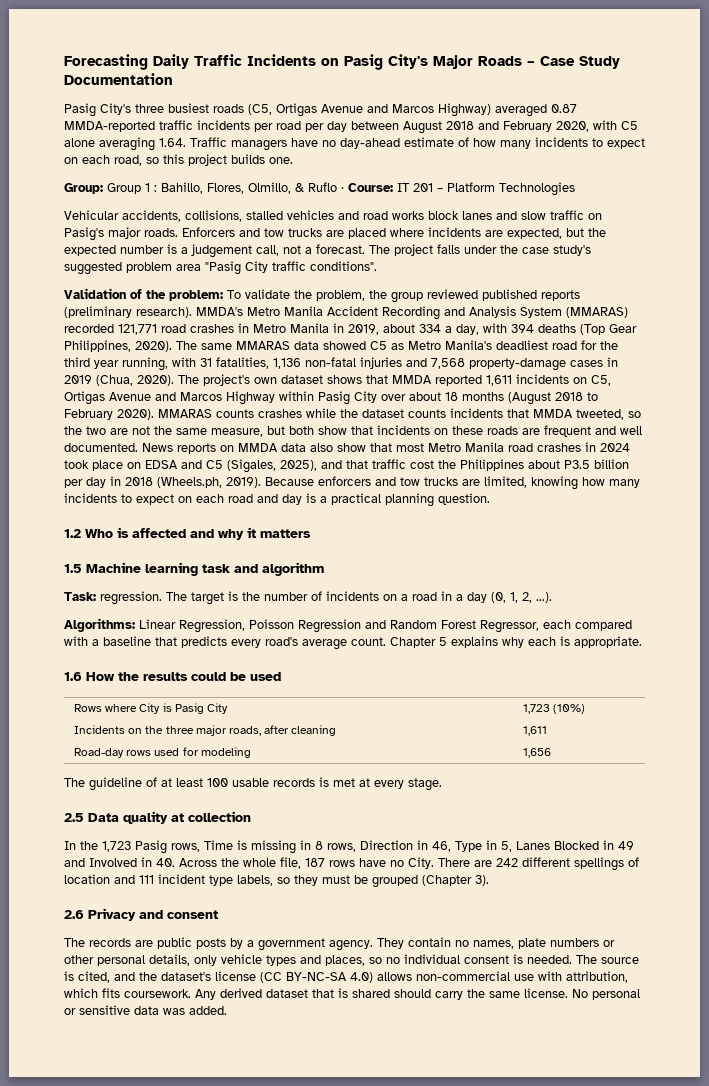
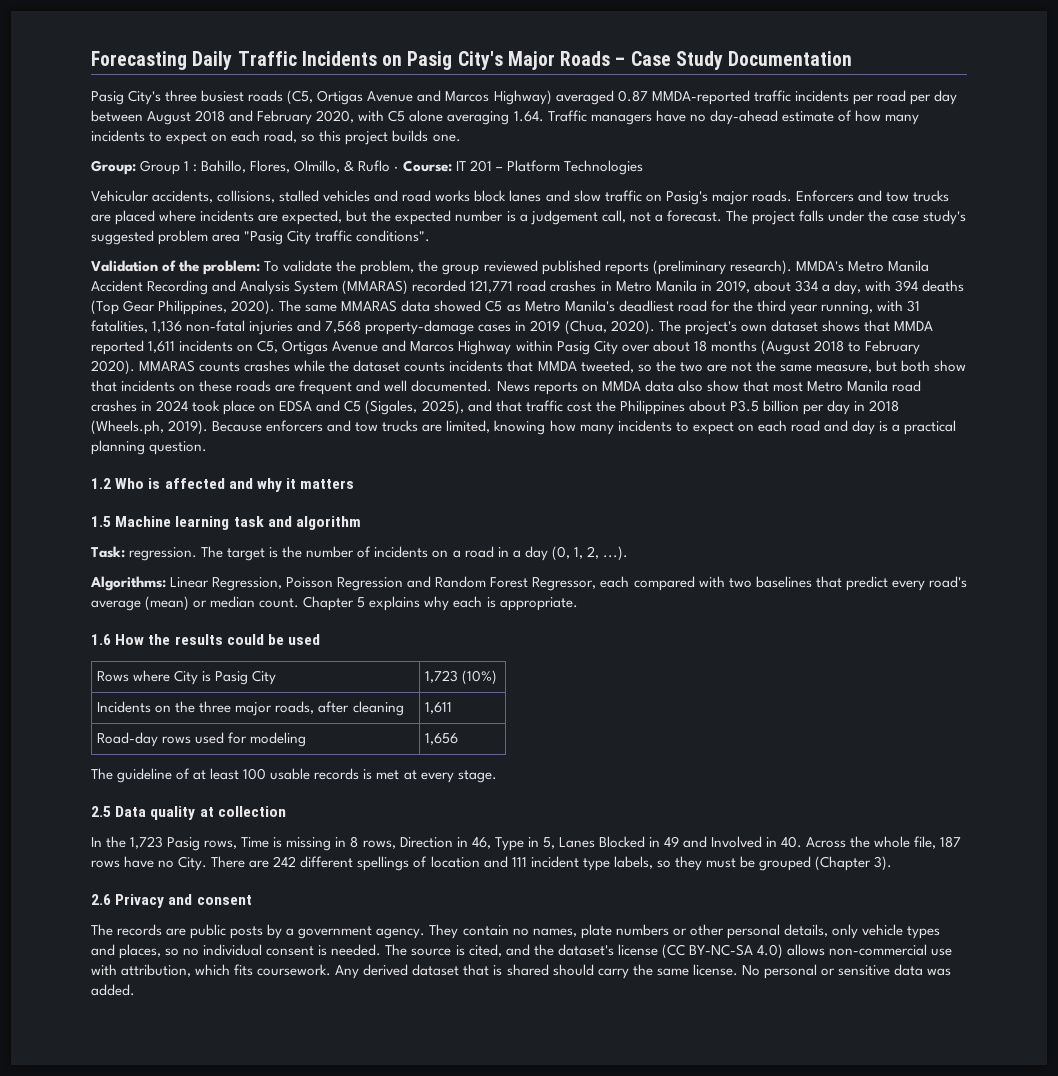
- Algorithms: Linear Regression, Poisson Regression and Random Forest Regressor, each compared with a baseline that predicts every road's average count.
+ Algorithms: Linear Regression, Poisson Regression and Random Forest Regressor, each compared with two baselines that predict every road's average (mean) or median count.

